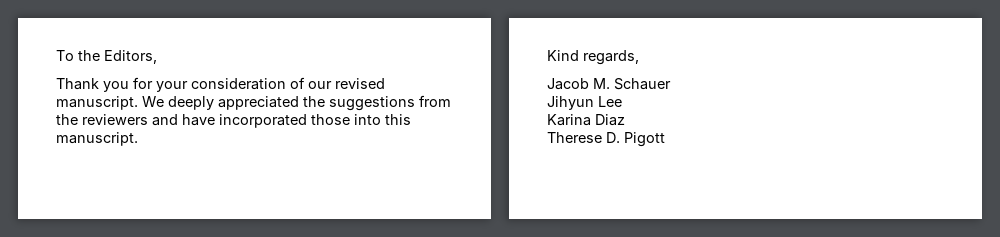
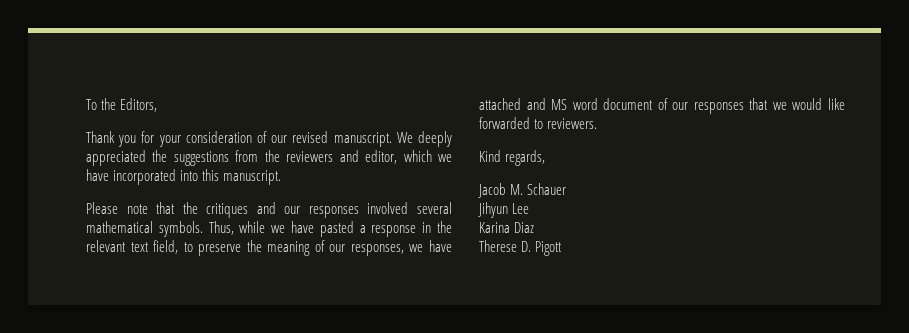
- We deeply appreciated the suggestions from the reviewers and have incorporated those into this manuscript.
+ We deeply appreciated the suggestions from the reviewers and editor, which we have incorporated into this manuscript.
+ Please note that the critiques and our responses involved several mathematical symbols. Thus, while we have pasted a response in the relevant text field, to preserve the meaning of our responses, we have attached and MS word document of our responses that we would like forwarded to reviewers.

